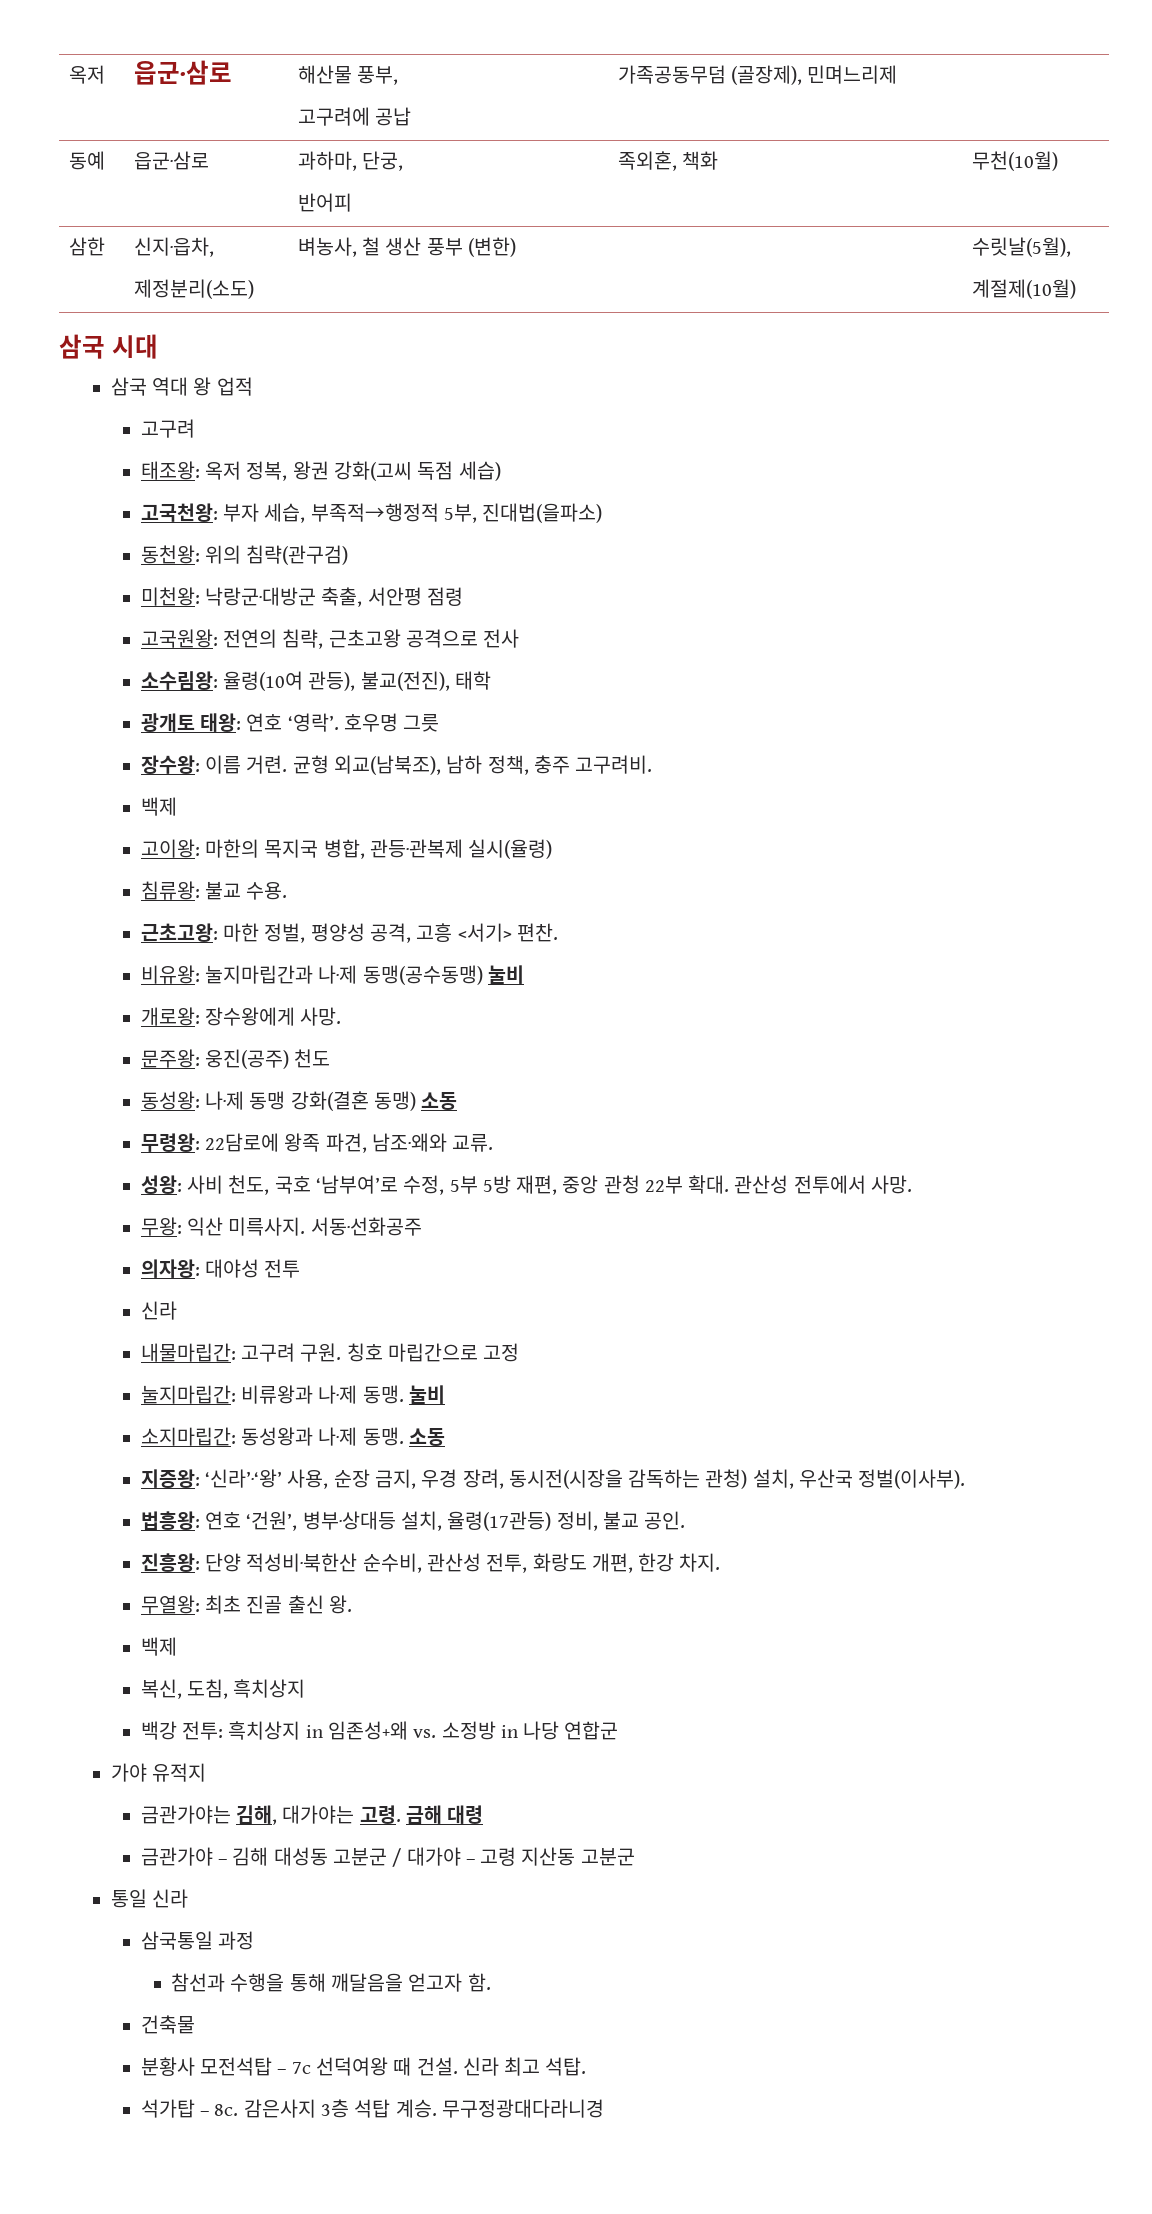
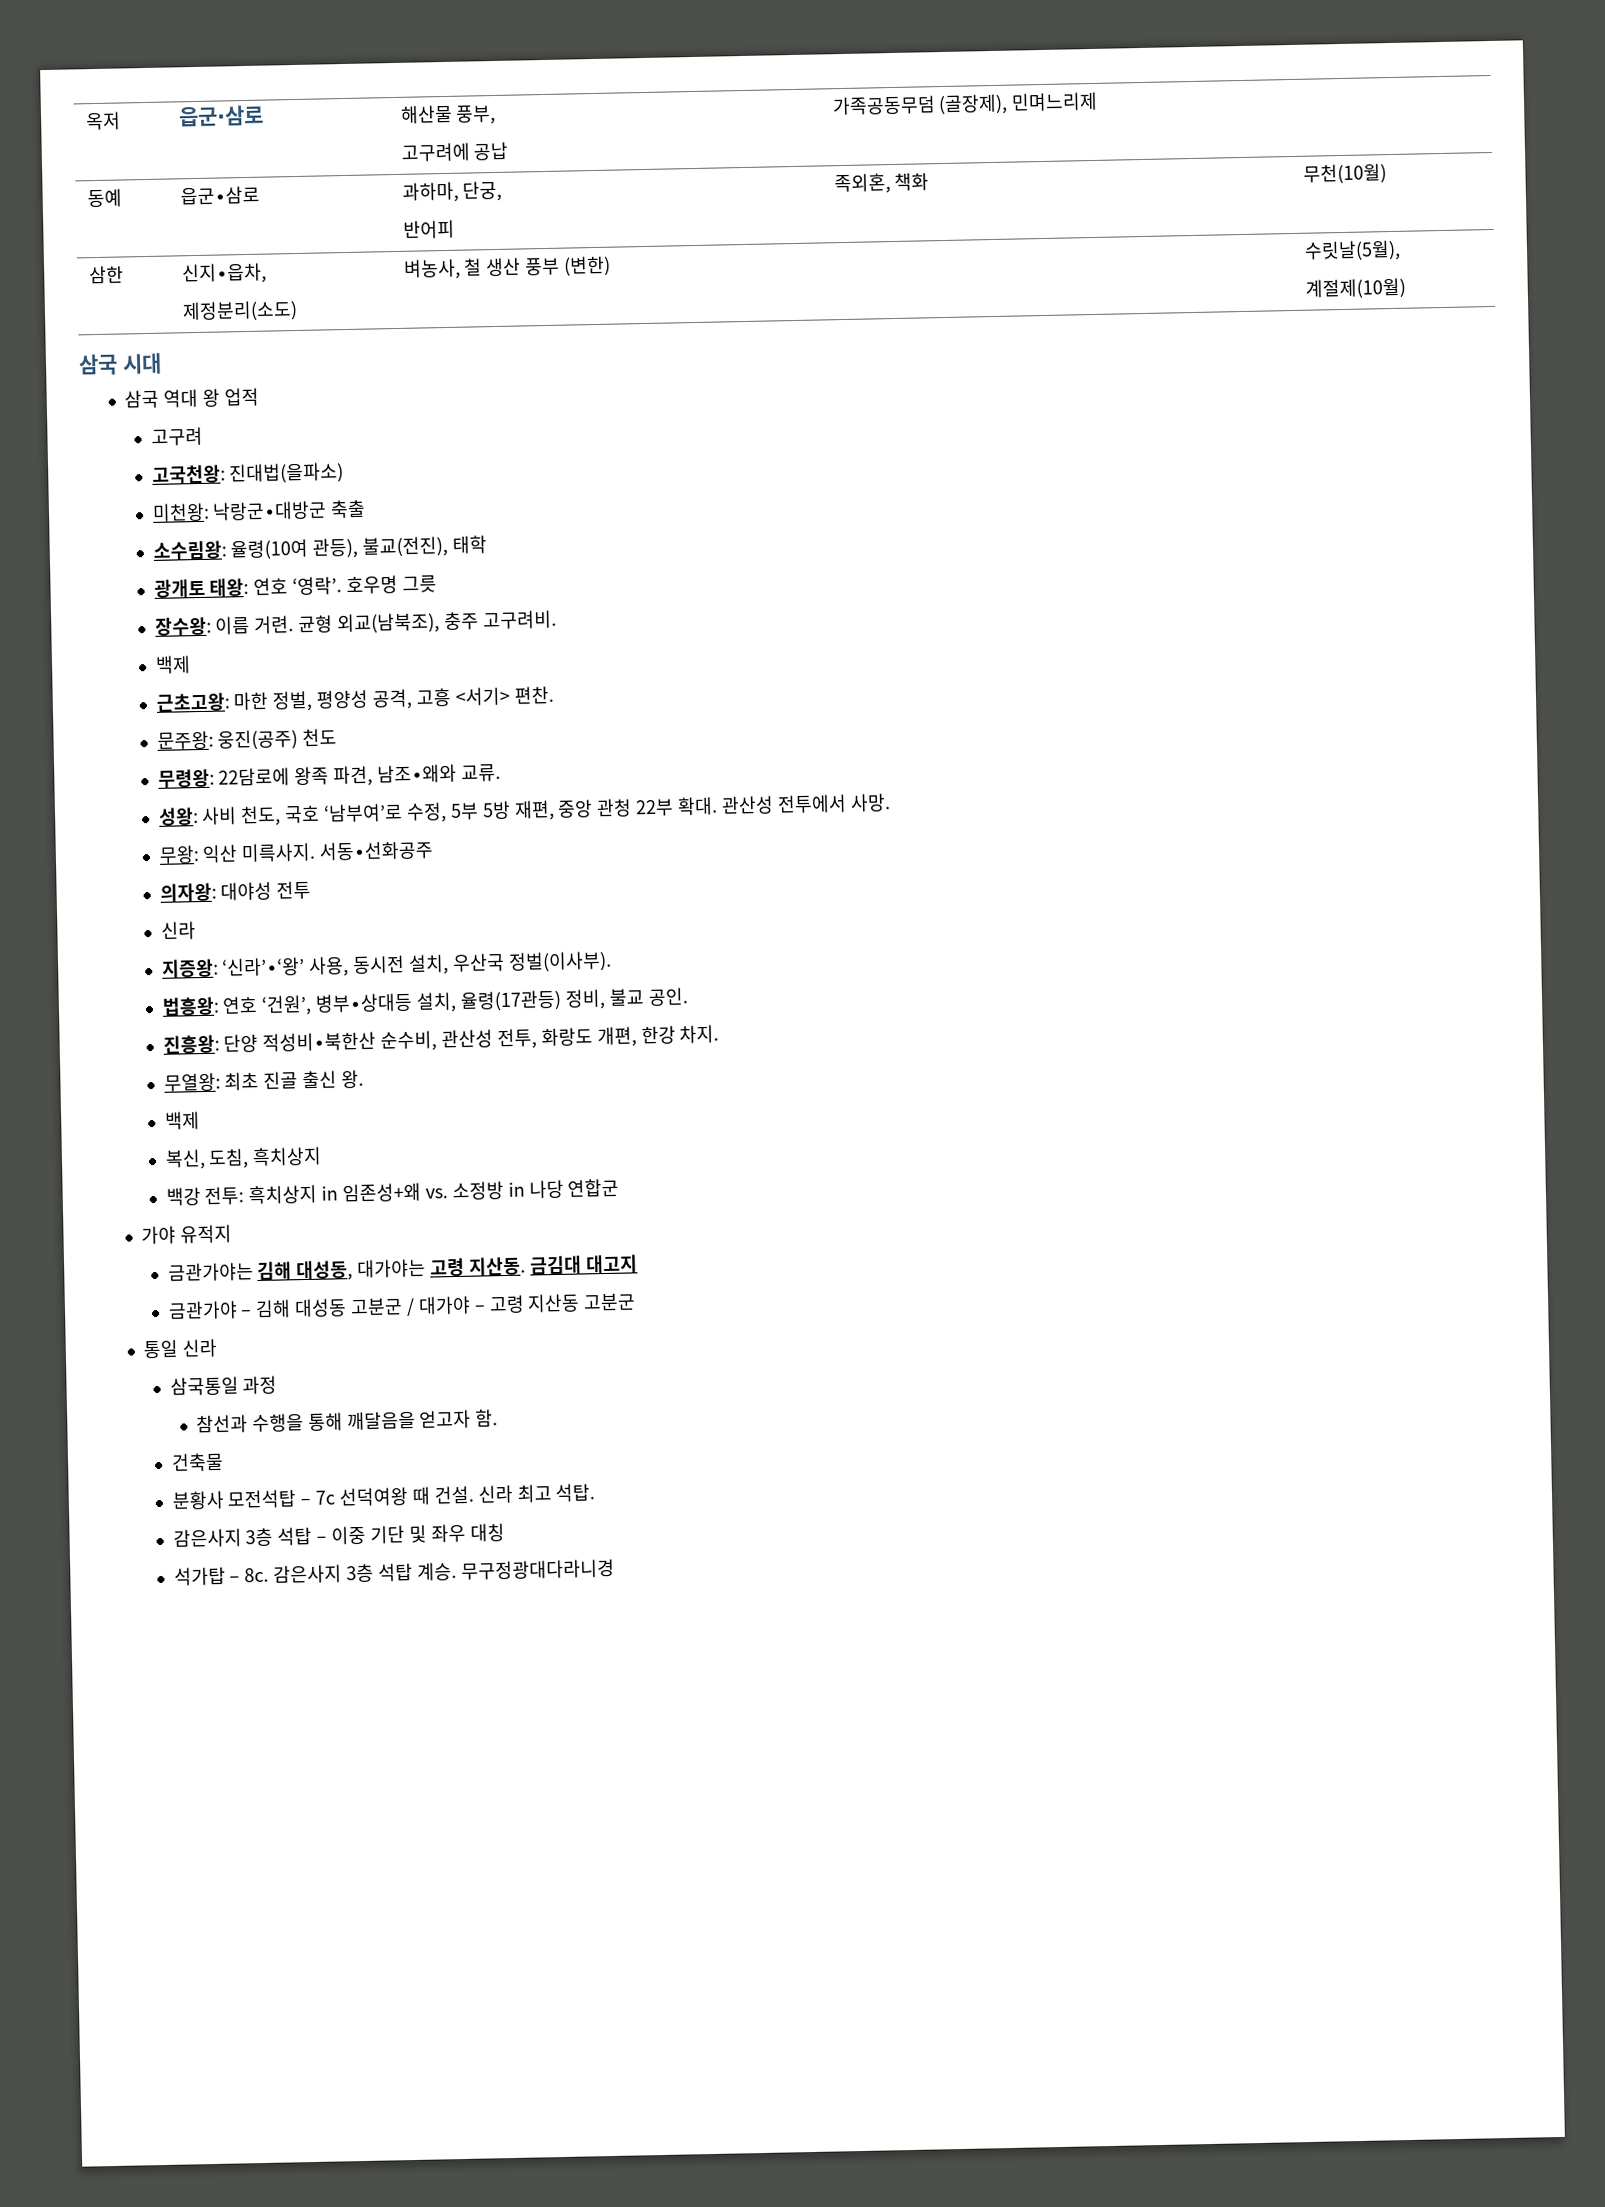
- 태조왕: 옥저 정복, 왕권 강화(고씨 독점 세습)
- 고국천왕: 부자 세습, 부족적→행정적 5부, 진대법(을파소)
- 동천왕: 위의 침략(관구검)
- 미천왕: 낙랑군∙대방군 축출, 서안평 점령
- 고국원왕: 전연의 침략, 근초고왕 공격으로 전사
+ 고국천왕: 진대법(을파소)
+ 미천왕: 낙랑군∙대방군 축출
- 균형 외교(남북조), 남하 정책, 충주 고구려비.
+ 균형 외교(남북조), 충주 고구려비.
- 고이왕: 마한의 목지국 병합, 관등∙관복제 실시(율령)
- 침류왕: 불교 수용.
- 비유왕: 눌지마립간과 나∙제 동맹(공수동맹) 눌비
- 개로왕: 장수왕에게 사망.
  문주왕: 웅진(공주) 천도
- 동성왕: 나∙제 동맹 강화(결혼 동맹) 소동
- 내물마립간: 고구려 구원. 칭호 마립간으로 고정
- 눌지마립간: 비류왕과 나∙제 동맹. 눌비
- 소지마립간: 동성왕과 나∙제 동맹. 소동
- 지증왕: ‘신라’∙‘왕’ 사용, 순장 금지, 우경 장려, 동시전(시장을 감독하는 관청) 설치, 우산국 정벌(이사부).
+ 지증왕: ‘신라’∙‘왕’ 사용, 동시전 설치, 우산국 정벌(이사부).
- 금관가야는 김해, 대가야는 고령. 금해 대령
+ 금관가야는 김해 대성동, 대가야는 고령 지산동. 금김대 대고지
+ 감은사지 3층 석탑 – 이중 기단 및 좌우 대칭

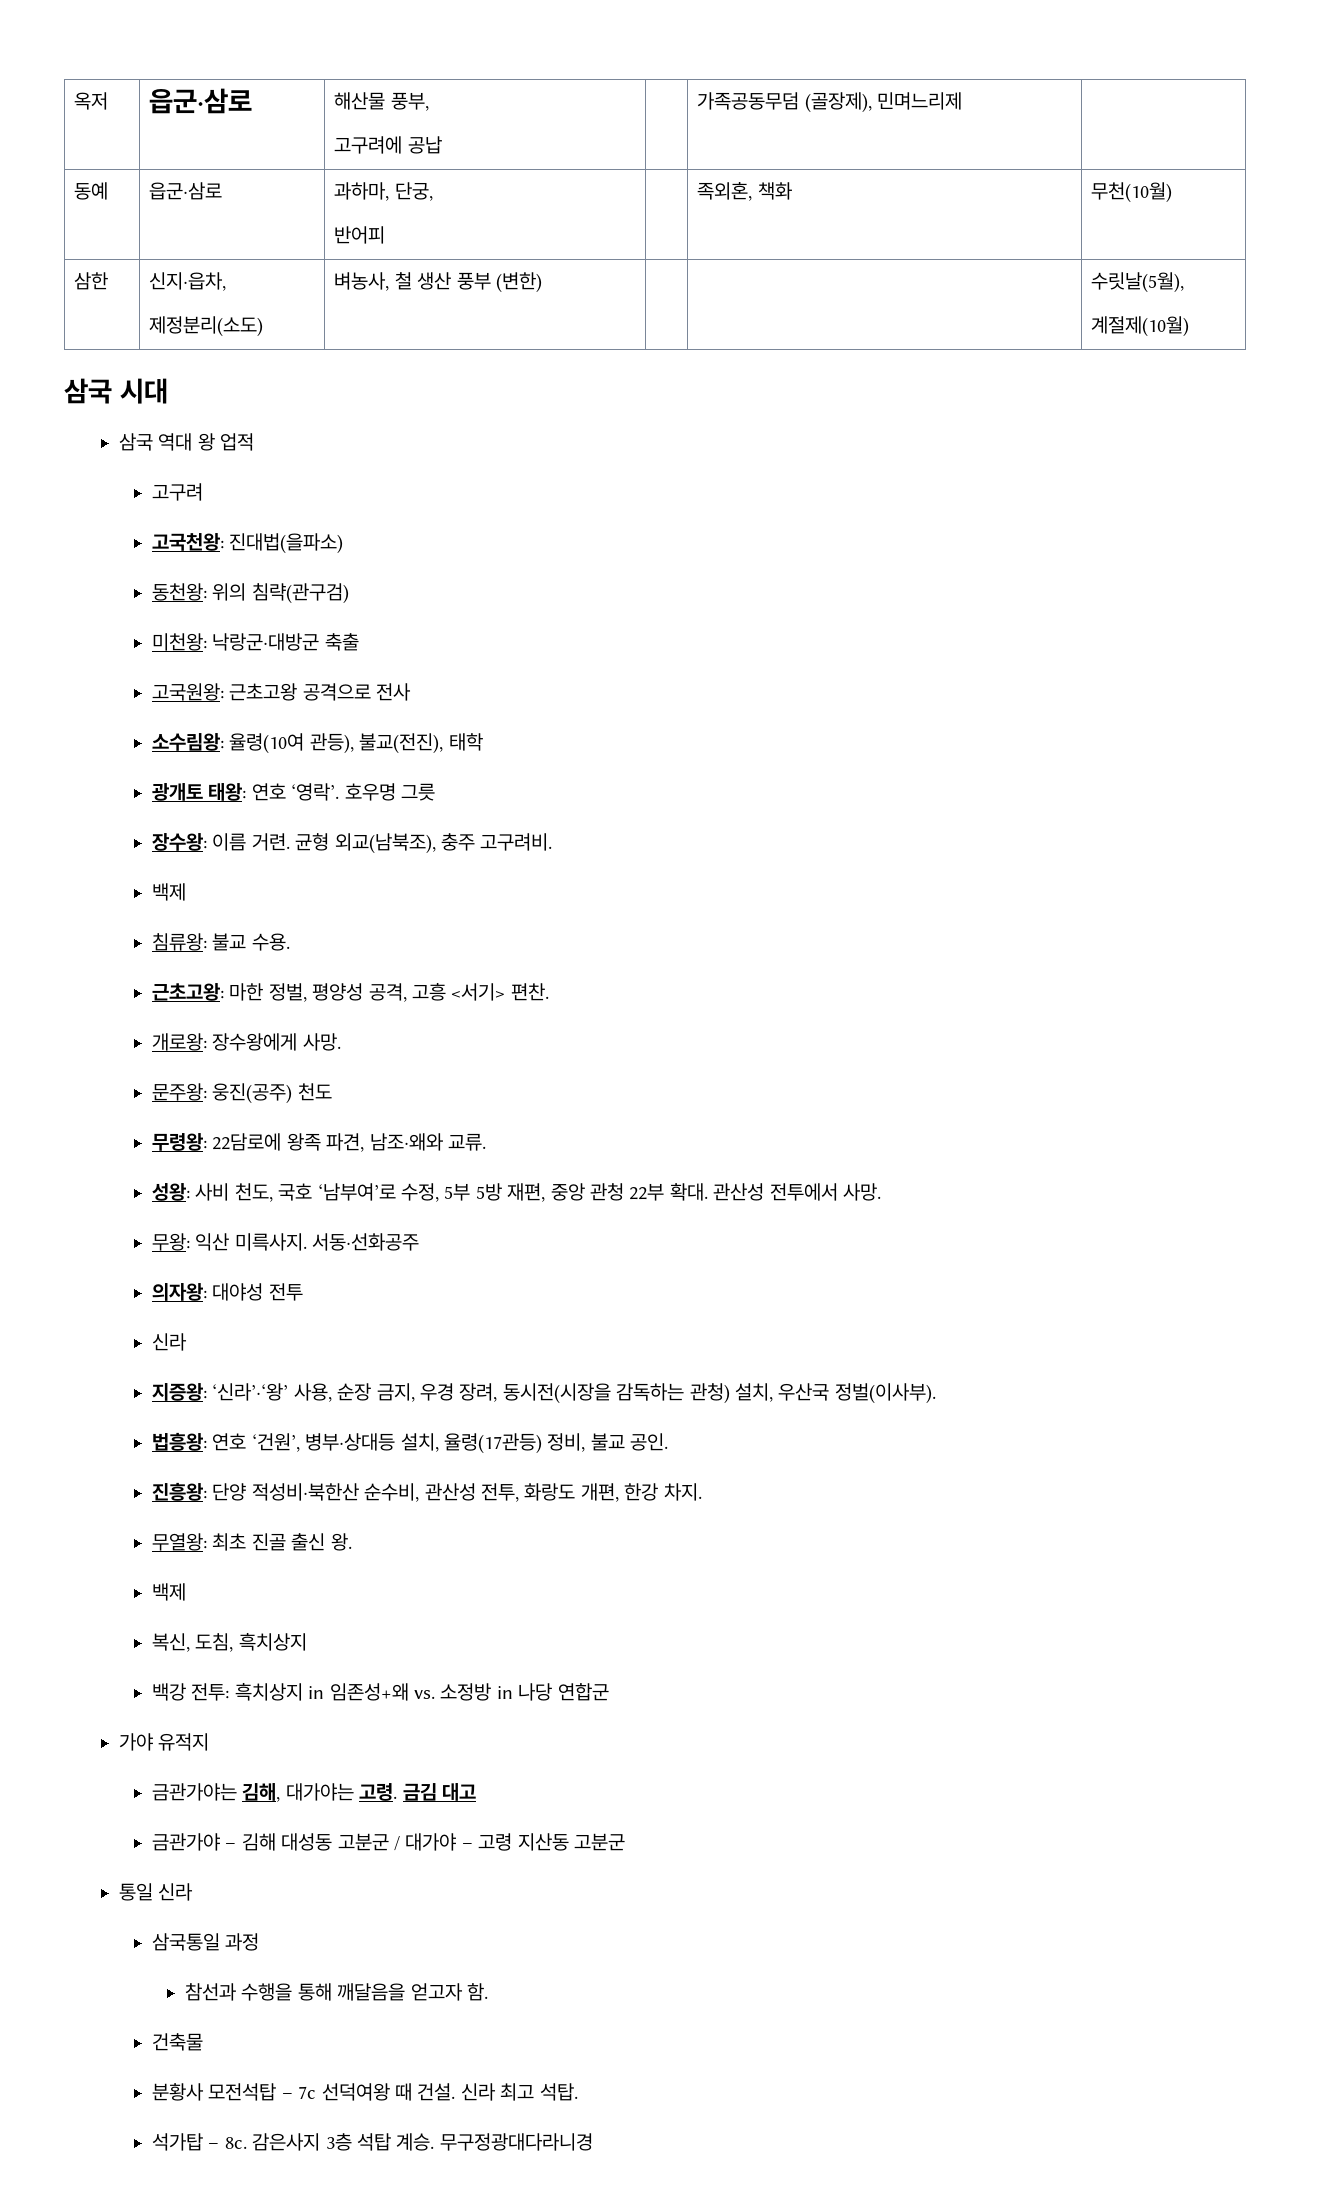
+ 동천왕: 위의 침략(관구검)
+ 고국원왕: 근초고왕 공격으로 전사
+ 침류왕: 불교 수용.
+ 개로왕: 장수왕에게 사망.
- 지증왕: ‘신라’∙‘왕’ 사용, 동시전 설치, 우산국 정벌(이사부).
+ 지증왕: ‘신라’∙‘왕’ 사용, 순장 금지, 우경 장려, 동시전(시장을 감독하는 관청) 설치, 우산국 정벌(이사부).
- 금관가야는 김해 대성동, 대가야는 고령 지산동. 금김대 대고지
+ 금관가야는 김해, 대가야는 고령. 금김 대고
- 감은사지 3층 석탑 – 이중 기단 및 좌우 대칭

